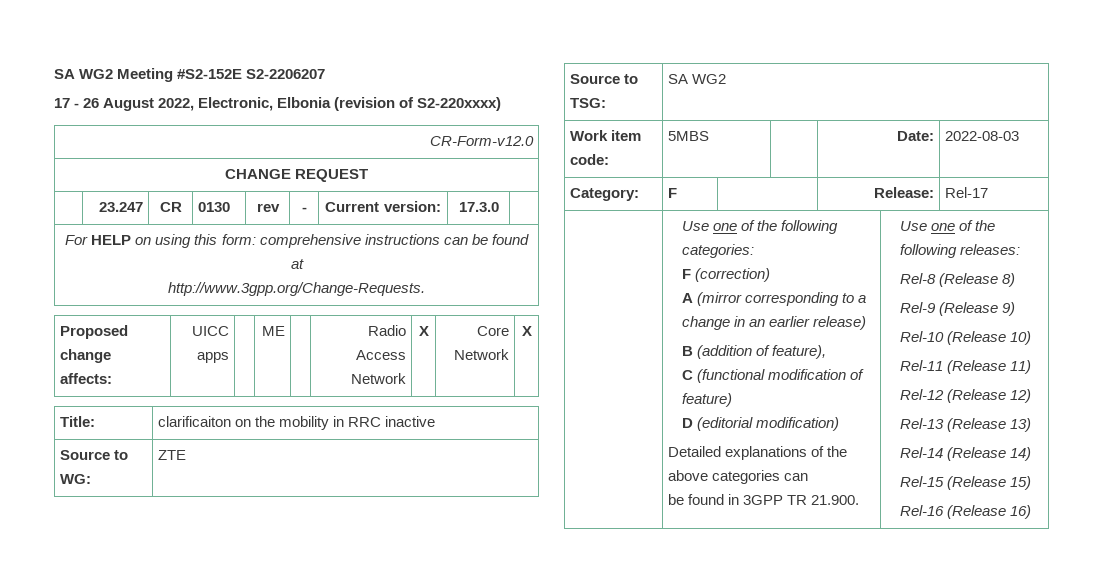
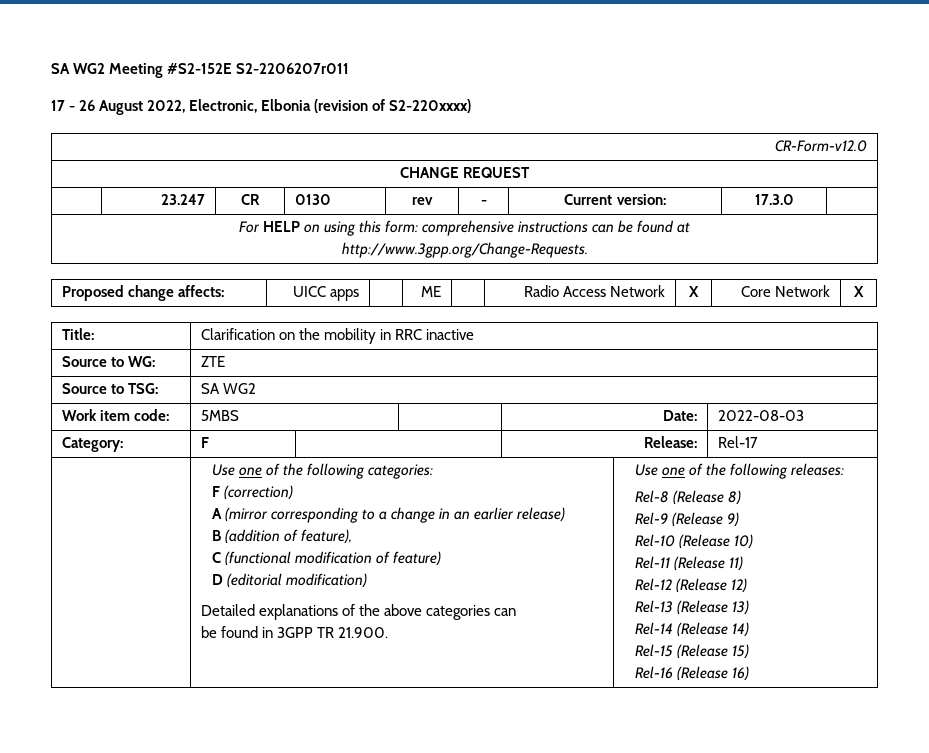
- SA WG2 Meeting #S2-152E S2-2206207
+ SA WG2 Meeting #S2-152E S2-2206207r011
- Title: | clarificaiton on the mobility in RRC inactive
+ Title: | Clarification on the mobility in RRC inactive

